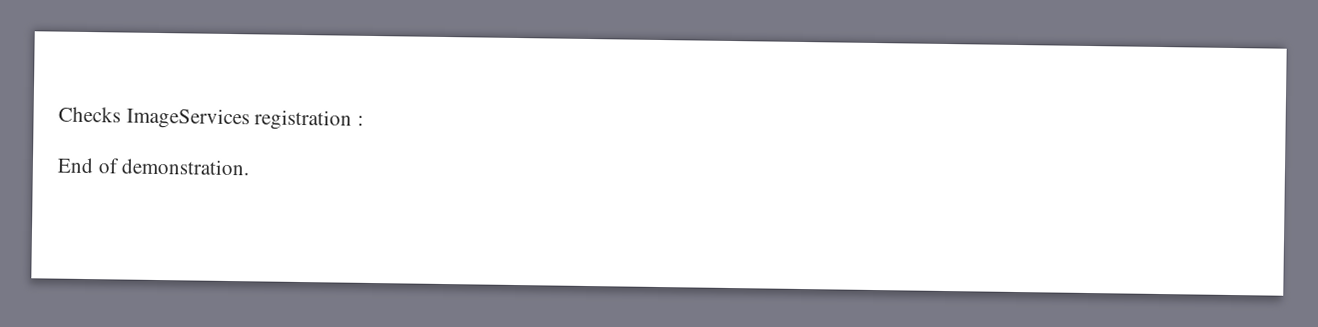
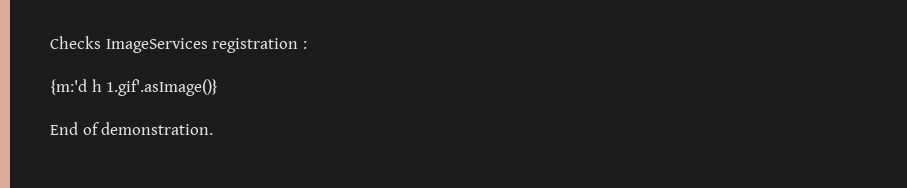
+ {m:'d h 1.gif'.asImage()}

